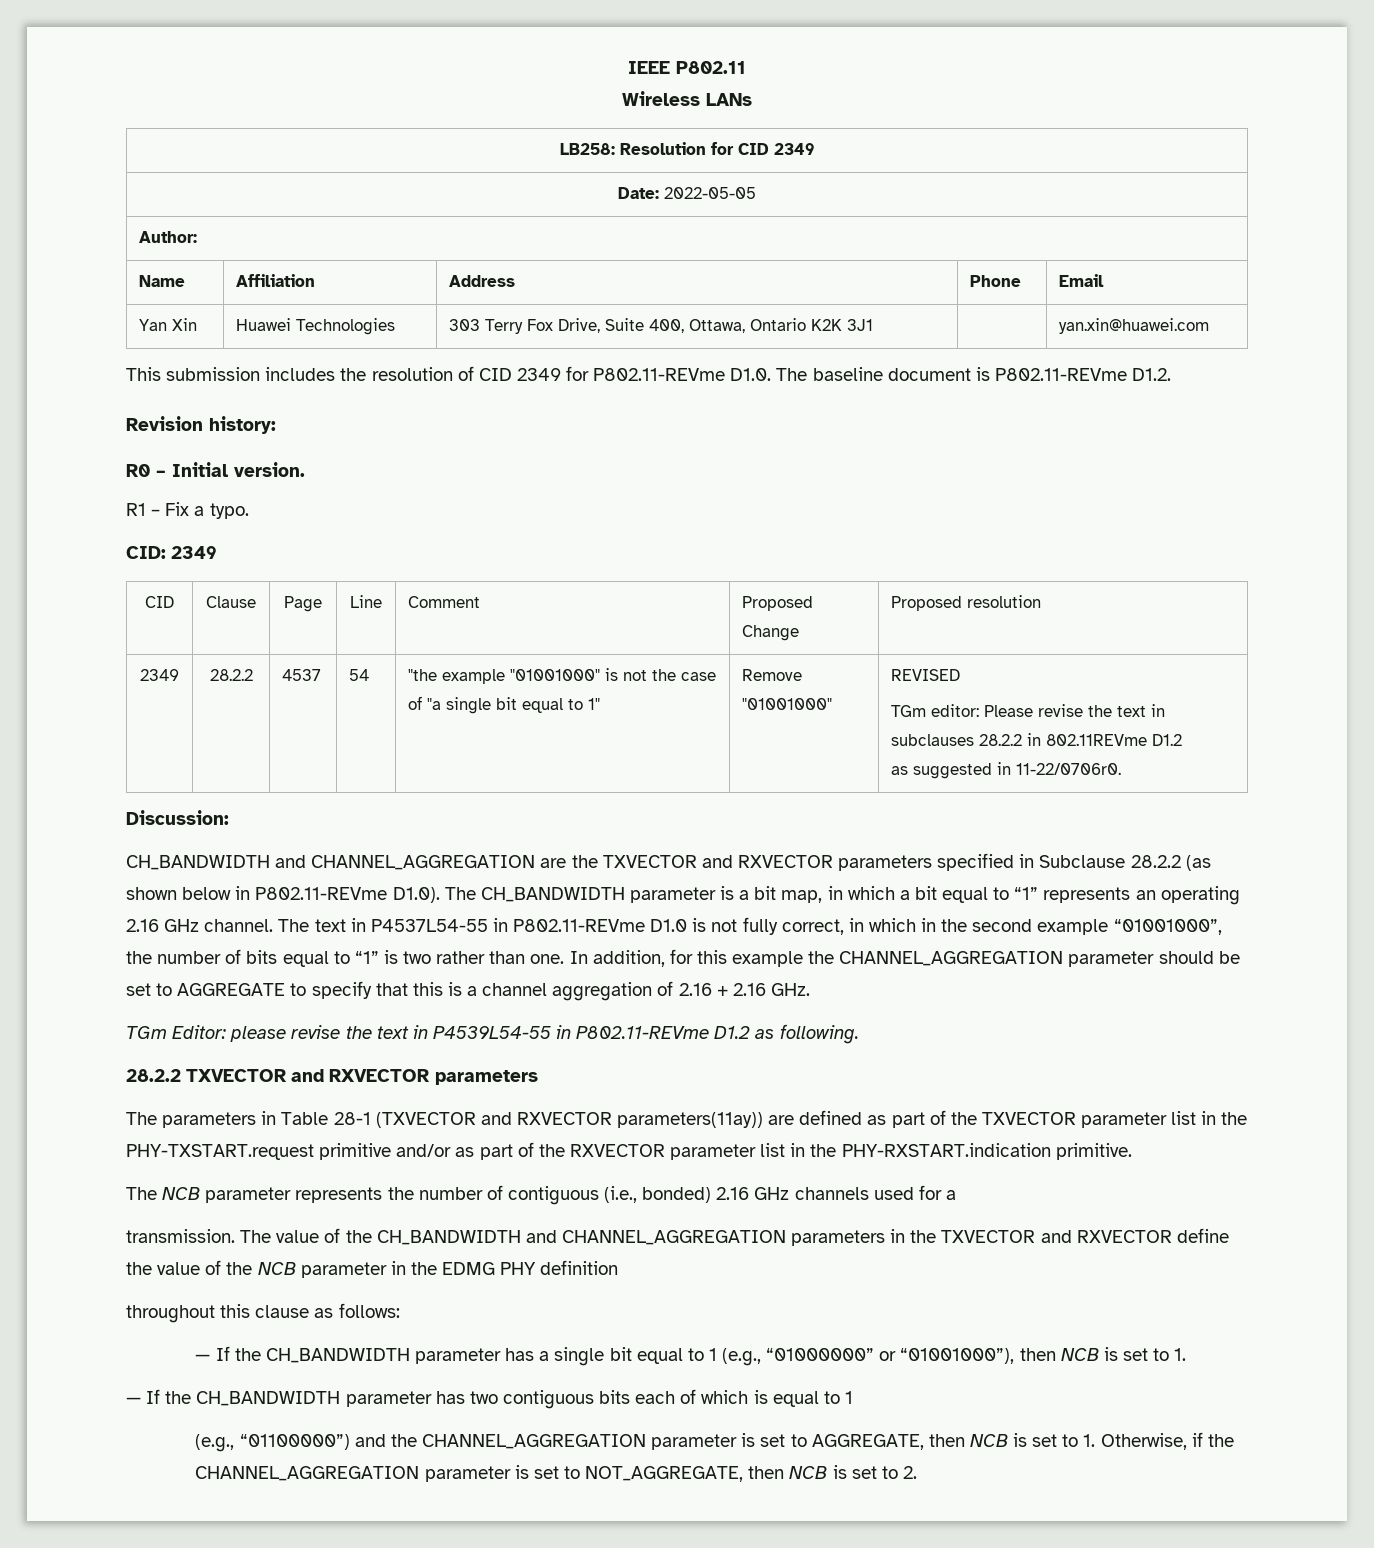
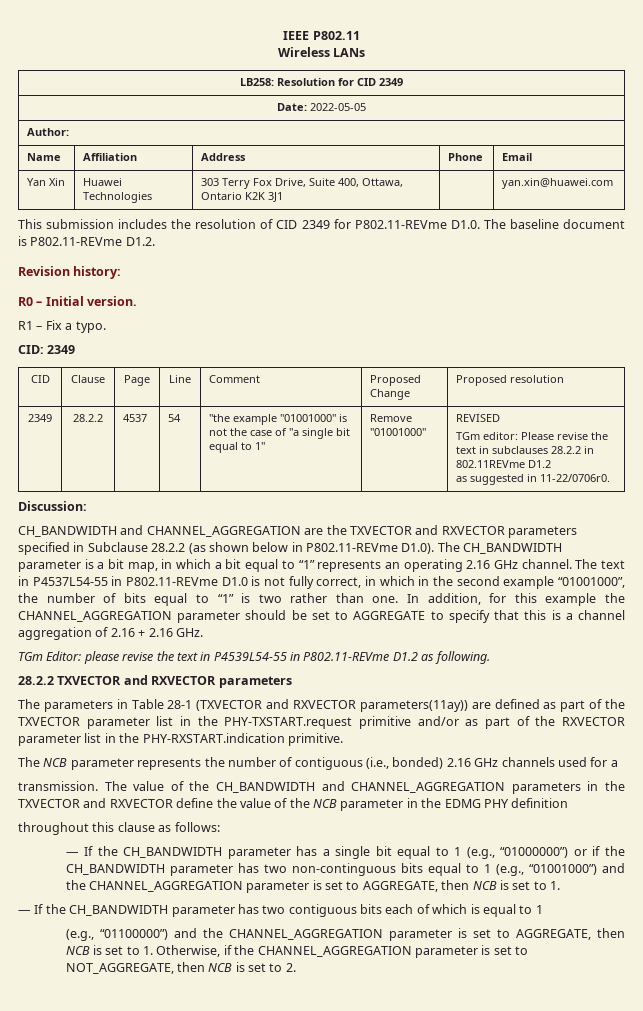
- — If the CH_BANDWIDTH parameter has a single bit equal to 1 (e.g., “01000000” or “01001000”), then NCB is set to 1.
+ — If the CH_BANDWIDTH parameter has a single bit equal to 1 (e.g., “01000000”) or if the CH_BANDWIDTH parameter has two non-continguous bits equal to 1 (e.g., “01001000”) and the CHANNEL_AGGREGATION parameter is set to AGGREGATE, then NCB is set to 1.

